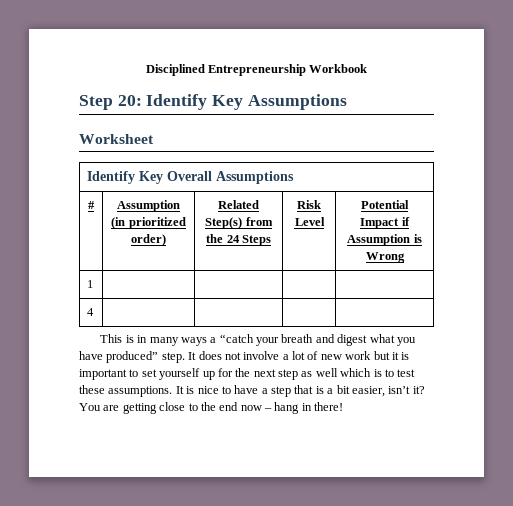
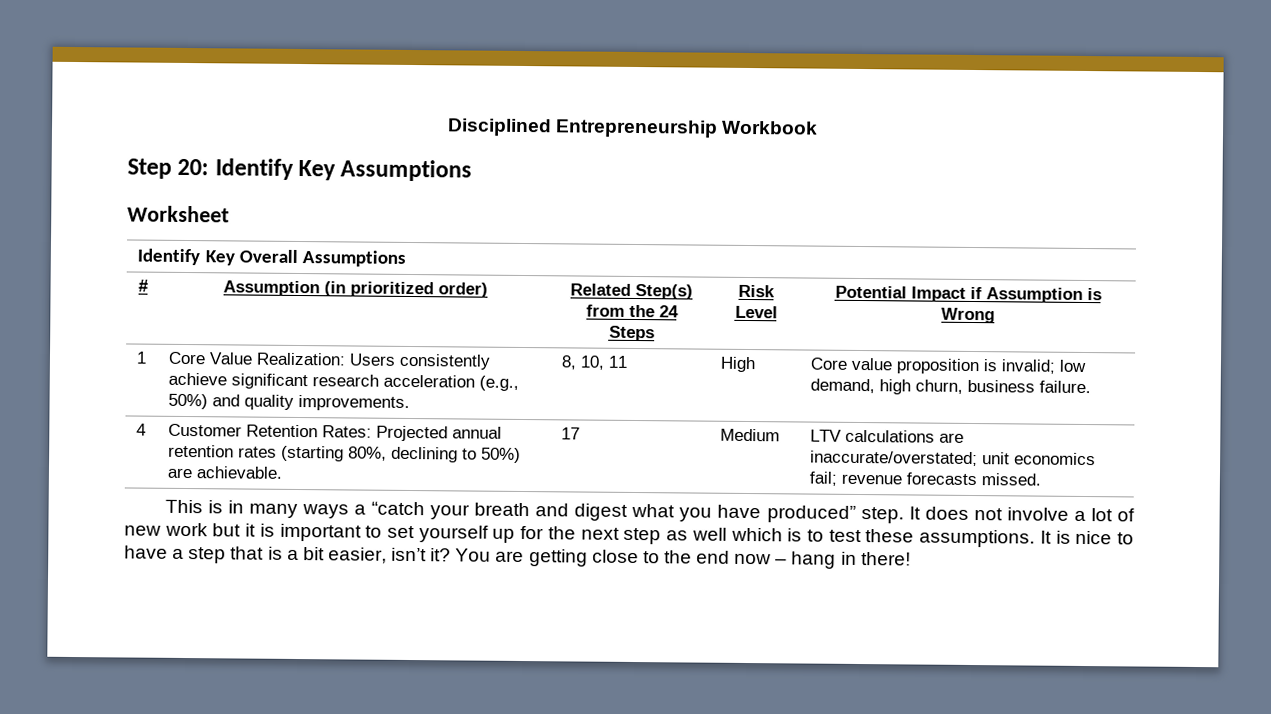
- 1 | | | |
- 4 | | | |
+ 1 | Core Value Realization: Users consistently achieve significant research acceleration (e.g., 50%) and quality improvements. | 8, 10, 11 | High | Core value proposition is invalid; low demand, high churn, business failure.
+ 4 | Customer Retention Rates: Projected annual retention rates (starting 80%, declining to 50%) are achievable. | 17 | Medium | LTV calculations are inaccurate/overstated; unit economics fail; revenue forecasts missed.

